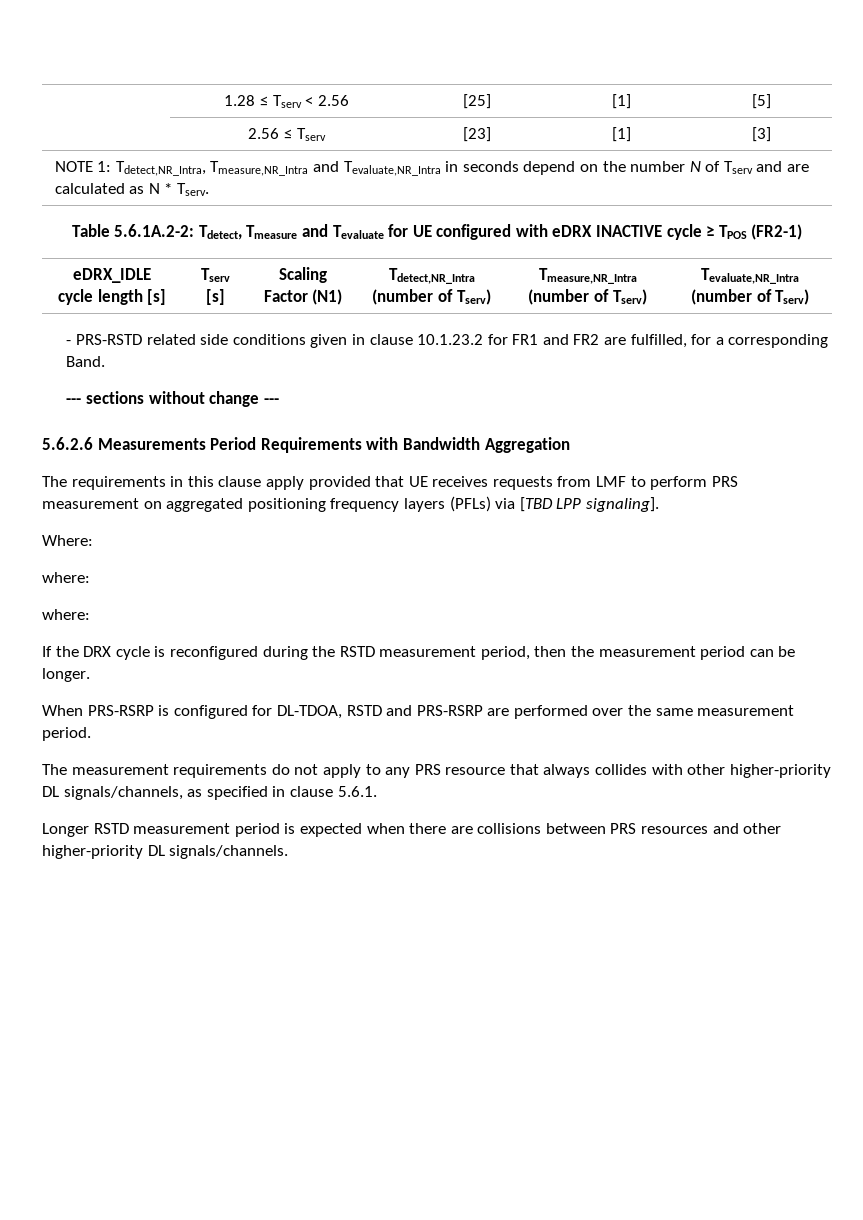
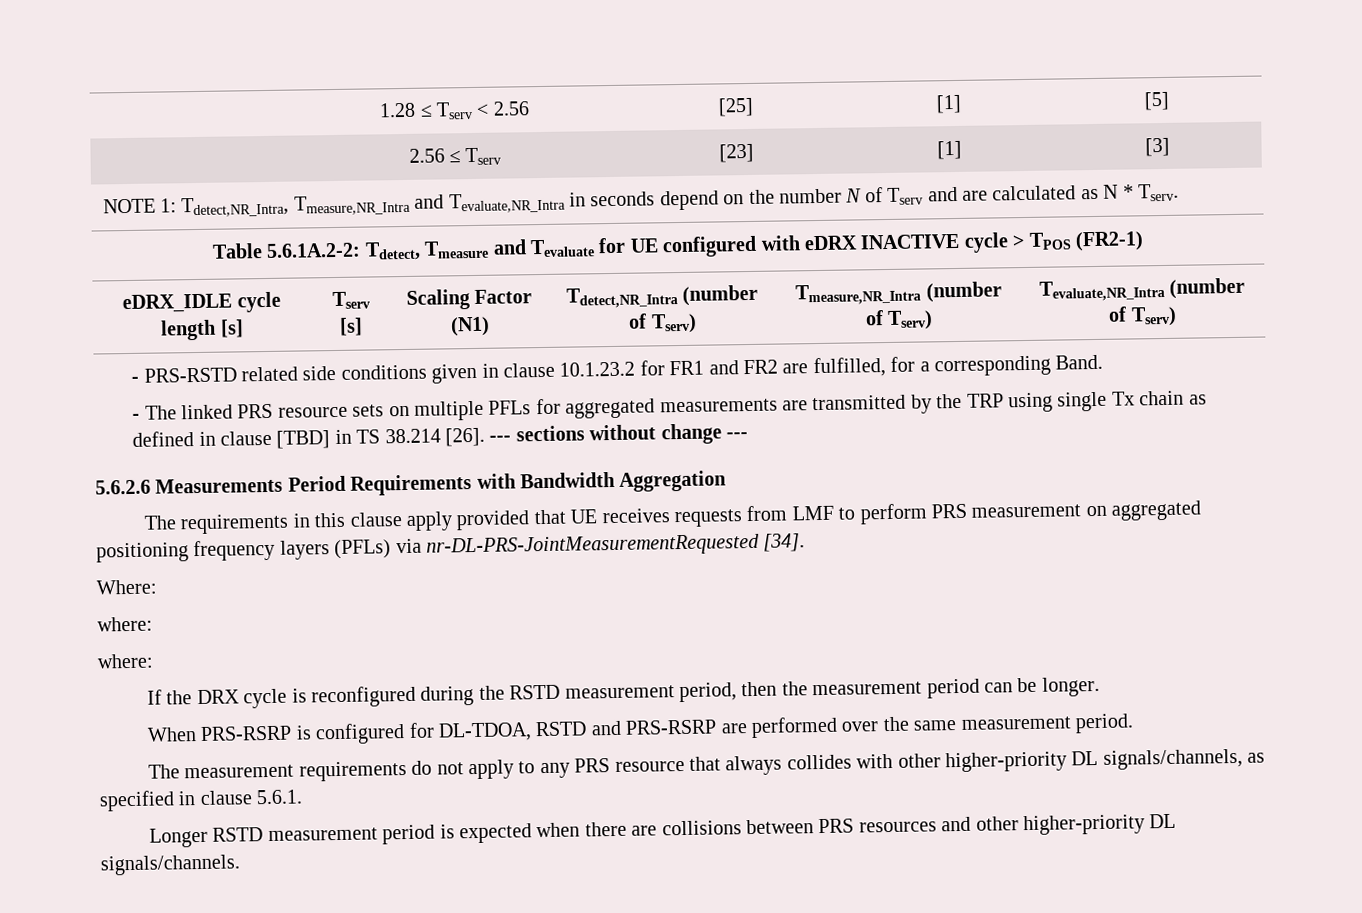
- Table 5.6.1A.2-2: Tdetect, Tmeasure and Tevaluate for UE configured with eDRX INACTIVE cycle ≥ TPOS (FR2-1)
+ Table 5.6.1A.2-2: Tdetect, Tmeasure and Tevaluate for UE configured with eDRX INACTIVE cycle > TPOS (FR2-1)
+ - The linked PRS resource sets on multiple PFLs for aggregated measurements are transmitted by the TRP using single Tx chain as defined in clause [TBD] in TS 38.214 [26].
- The requirements in this clause apply provided that UE receives requests from LMF to perform PRS measurement on aggregated positioning frequency layers (PFLs) via [TBD LPP signaling].
+ The requirements in this clause apply provided that UE receives requests from LMF to perform PRS measurement on aggregated positioning frequency layers (PFLs) via nr-DL-PRS-JointMeasurementRequested [34].

